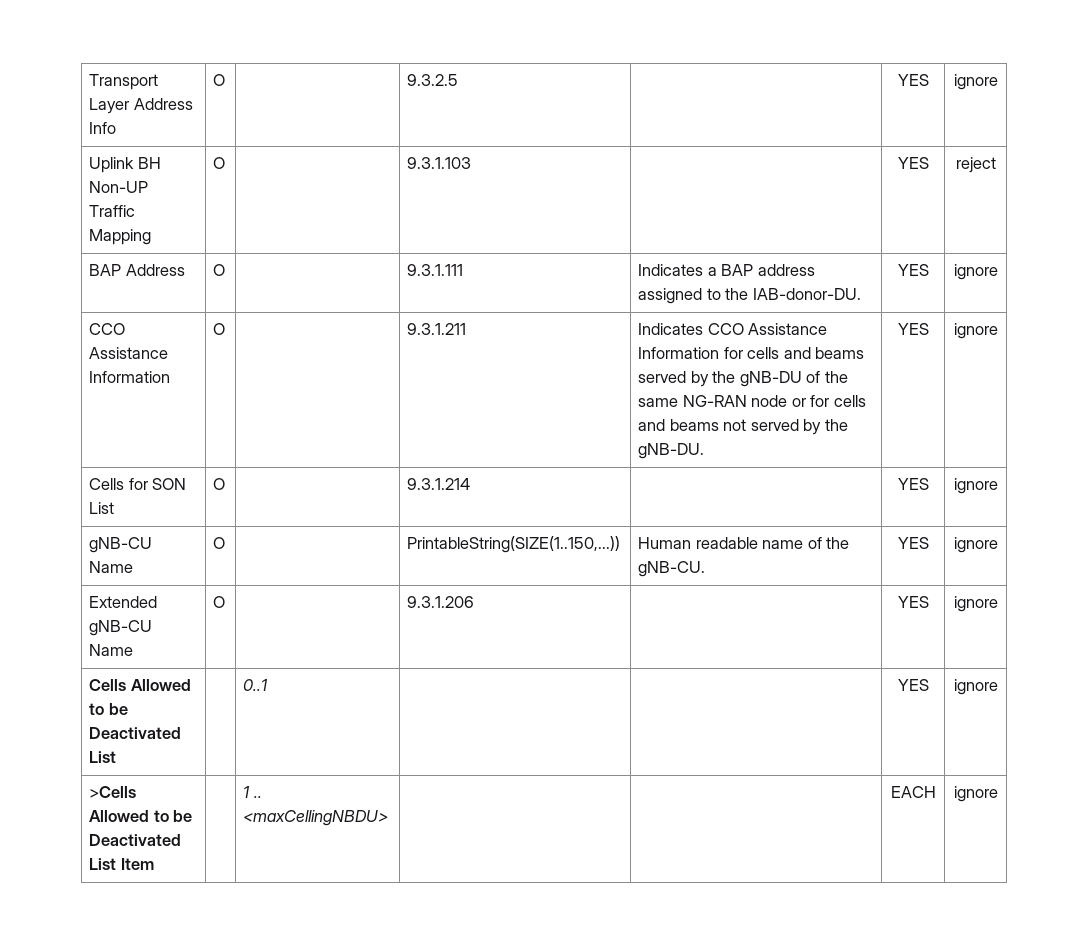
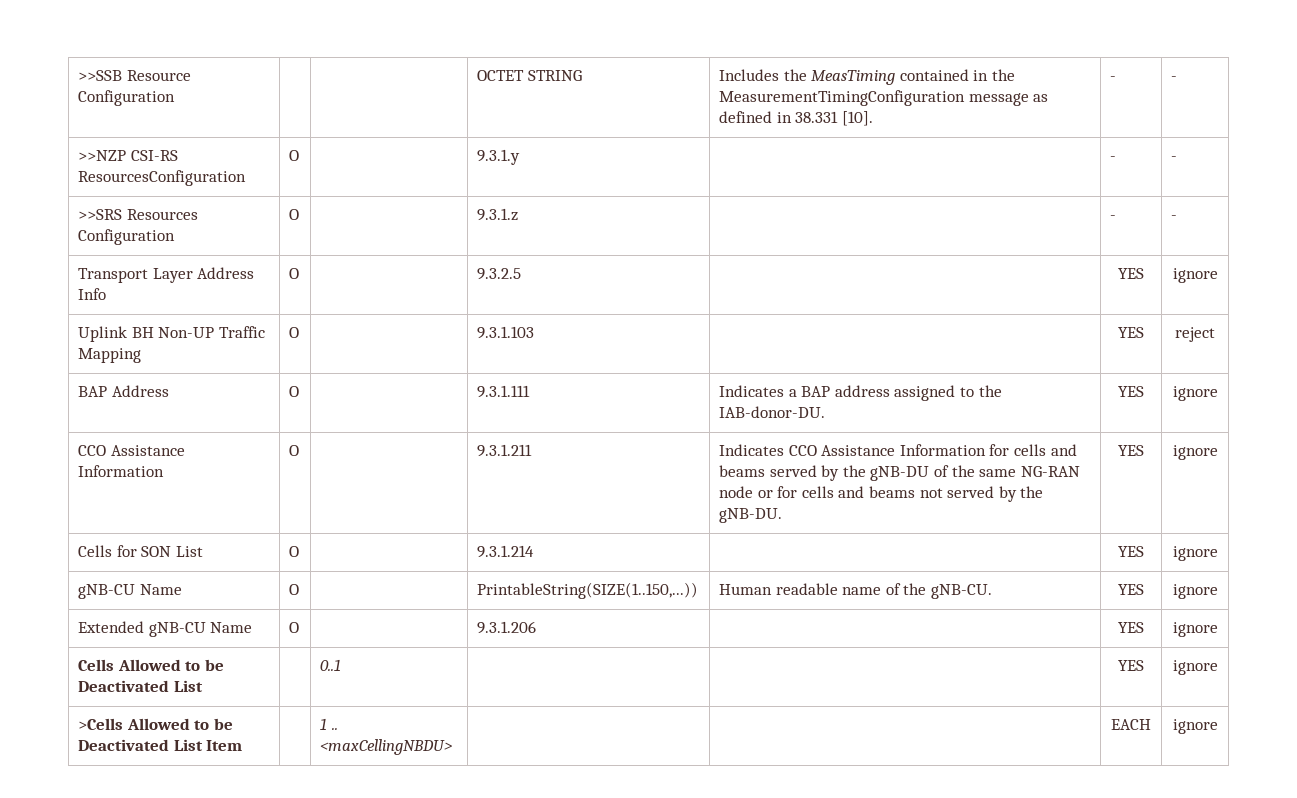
+ >>SSB Resource Configuration | | | OCTET STRING | Includes the MeasTiming contained in the MeasurementTimingConfiguration message as defined in 38.331 [10]. | - | -
+ >>NZP CSI-RS ResourcesConfiguration | O | | 9.3.1.y | | - | -
+ >>SRS Resources Configuration | O | | 9.3.1.z | | - | -

